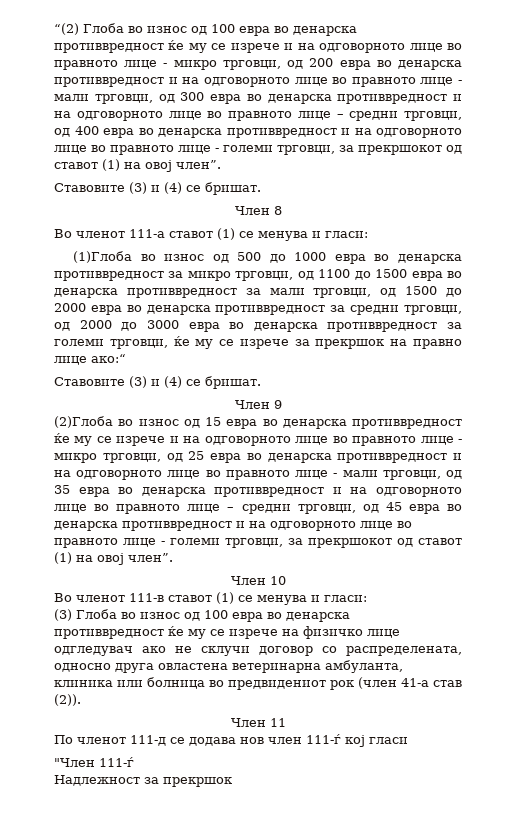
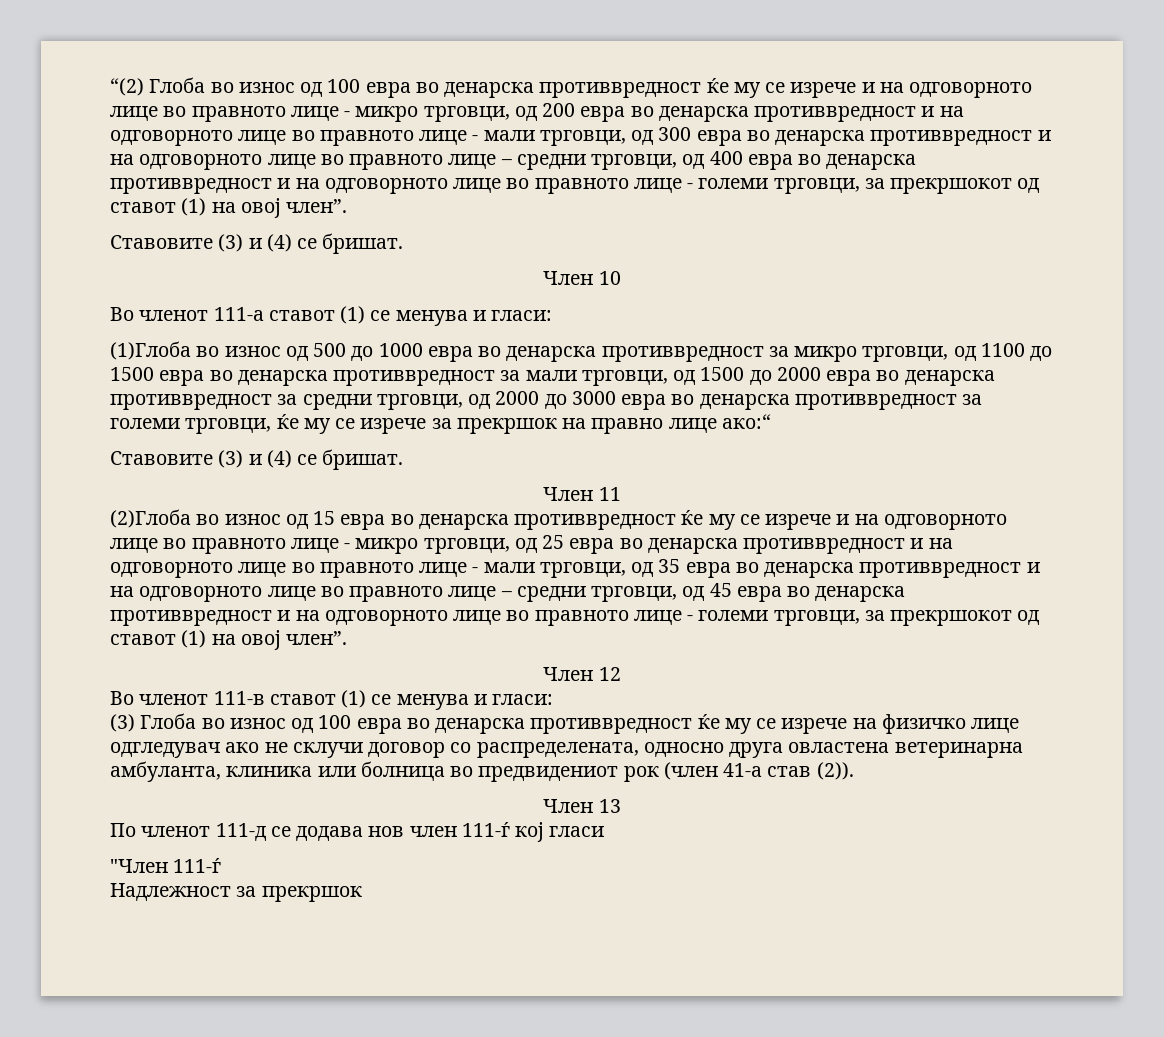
- Член 8
+ Член 10
- Член 9
+ Член 11
- Член 10
+ Член 12
- Член 11
+ Член 13

